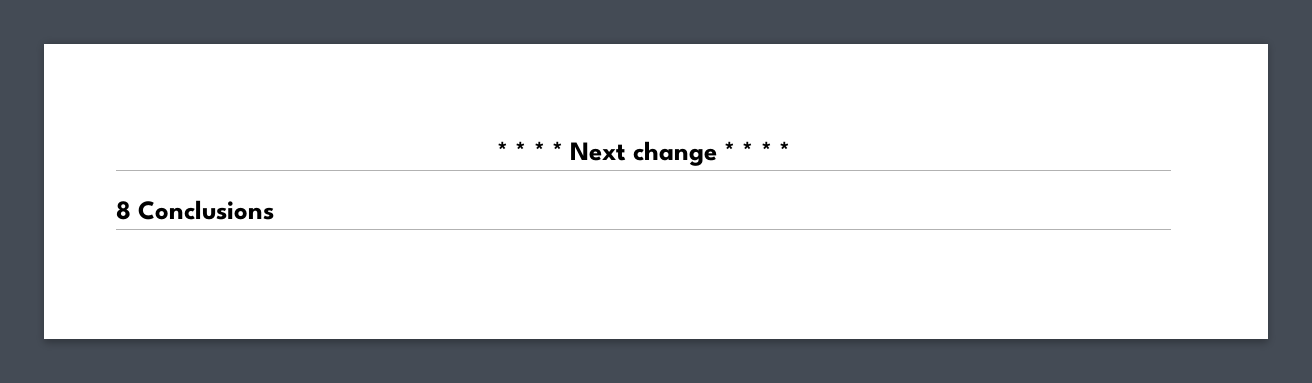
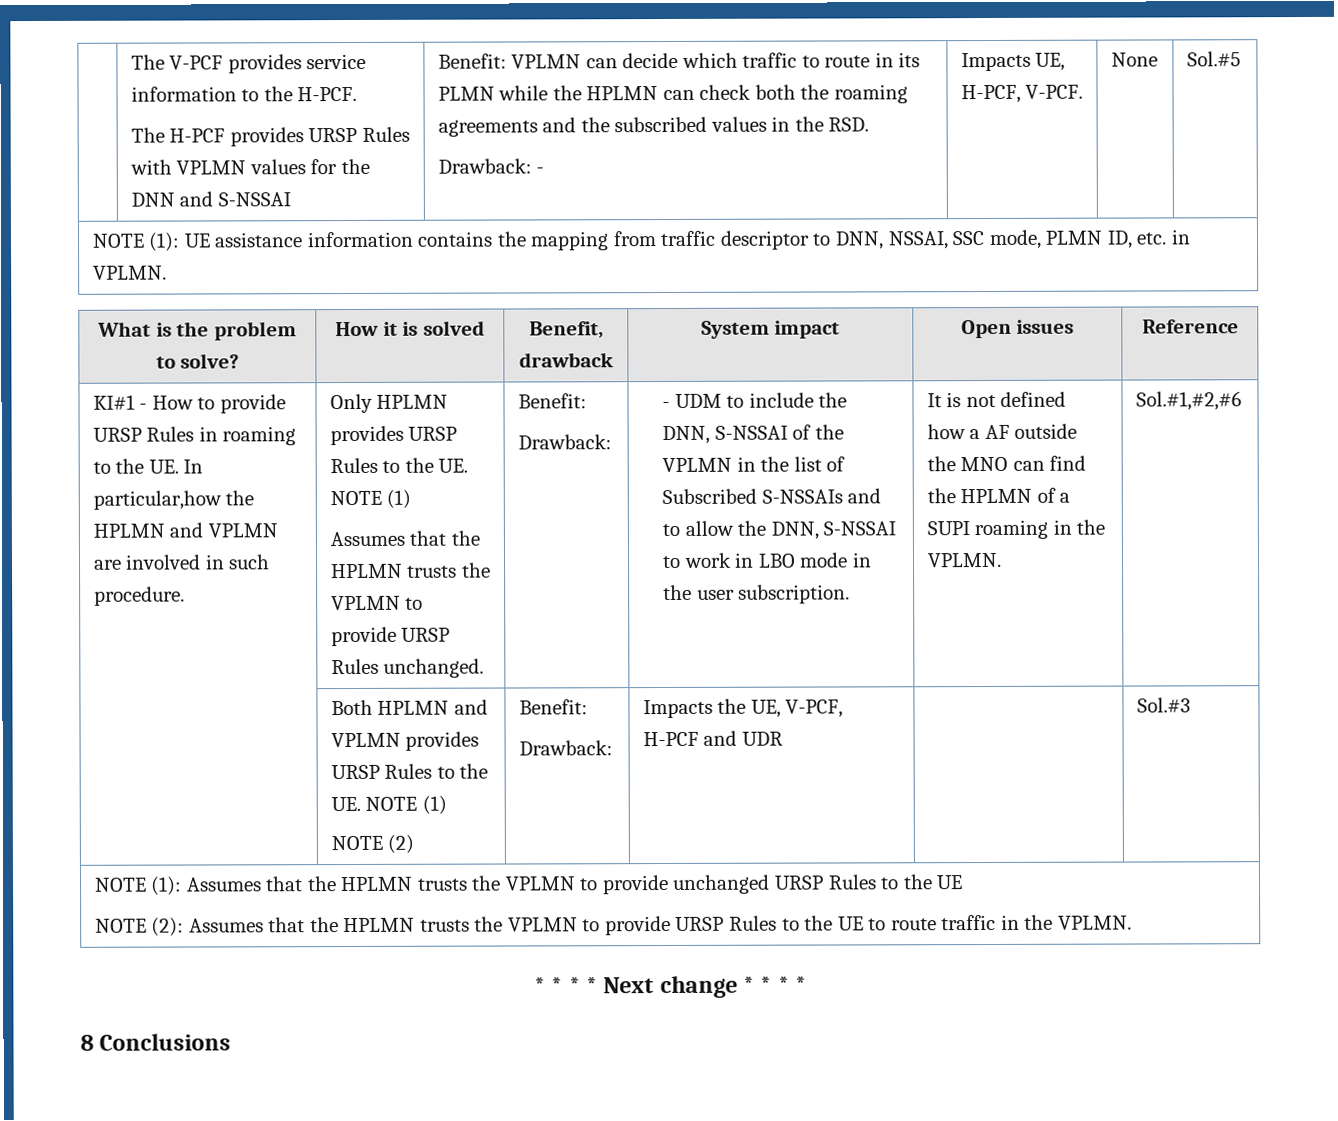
+ The V-PCF provides service information to the H-PCF.
+ The H-PCF provides URSP Rules with VPLMN values for the DNN and S-NSSAI | Benefit: VPLMN can decide which traffic to route in its PLMN while the HPLMN can check both the roaming agreements and the subscribed values in the RSD.
+ Drawback: - | Impacts UE, H-PCF, V-PCF. | None | Sol.#5
+ NOTE (1): UE assistance information contains the mapping from traffic descriptor to DNN, NSSAI, SSC mode, PLMN ID, etc. in VPLMN.
+ What is the problem to solve? | How it is solved | Benefit, drawback | System impact | Open issues | Reference
+ KI#1 - How to provide URSP Rules in roaming to the UE. In particular,how the HPLMN and VPLMN are involved in such procedure. | Only HPLMN provides URSP Rules to the UE. NOTE (1)
+ Assumes that the HPLMN trusts the VPLMN to provide URSP Rules unchanged. | Benefit:
+ Drawback: | - UDM to include the DNN, S-NSSAI of the VPLMN in the list of Subscribed S-NSSAIs and to allow the DNN, S-NSSAI to work in LBO mode in the user subscription. | It is not defined how a AF outside the MNO can find the HPLMN of a SUPI roaming in the VPLMN. | Sol.#1,#2,#6
+ | Both HPLMN and VPLMN provides URSP Rules to the UE. NOTE (1)
+ NOTE (2) | Benefit:
+ Drawback: | Impacts the UE, V-PCF, H-PCF and UDR | | Sol.#3
+ NOTE (1): Assumes that the HPLMN trusts the VPLMN to provide unchanged URSP Rules to the UE
+ NOTE (2): Assumes that the HPLMN trusts the VPLMN to provide URSP Rules to the UE to route traffic in the VPLMN.

